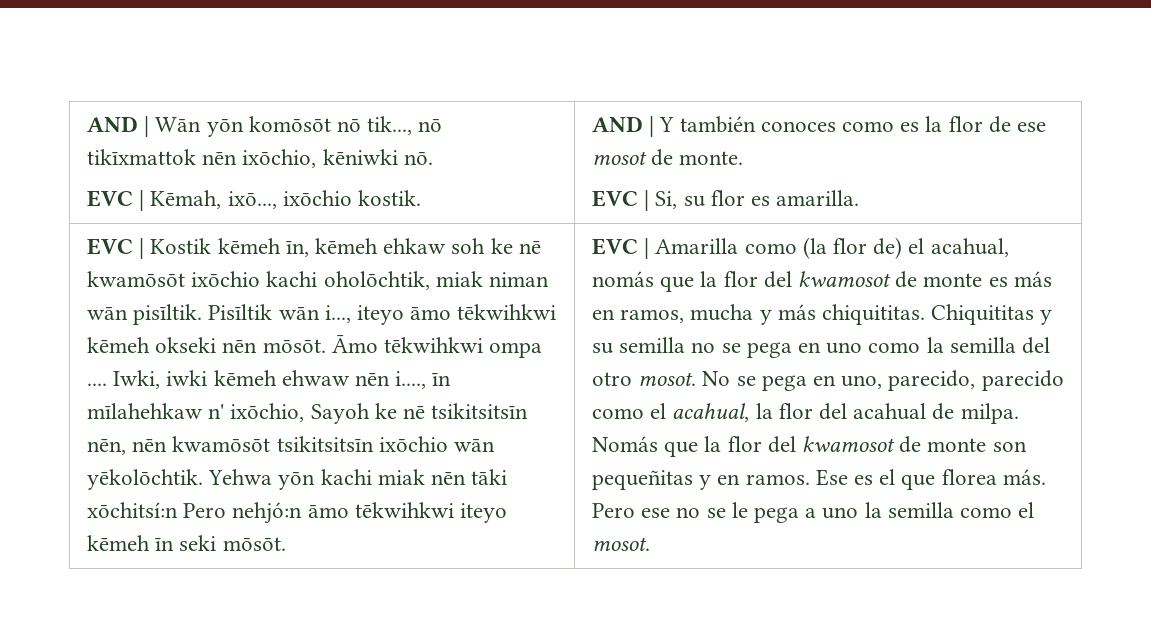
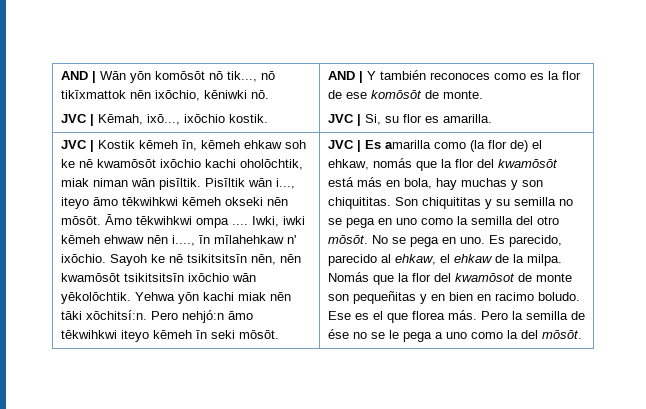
  AND | Wān yōn komōsōt nō tik..., nō tikīxmattok nēn ixōchio, kēniwki nō.
- EVC | Kēmah, ixō..., ixōchio kostik. | AND | Y también conoces como es la flor de ese mosot de monte.
- EVC | Si, su flor es amarilla.
+ JVC | Kēmah, ixō..., ixōchio kostik. | AND | Y también reconoces como es la flor de ese komōsōt de monte.
+ JVC | Si, su flor es amarilla.
- EVC | Kostik kēmeh īn, kēmeh ehkaw soh ke nē kwamōsōt ixōchio kachi oholōchtik, miak niman wān pisīltik.
+ JVC | Kostik kēmeh īn, kēmeh ehkaw soh ke nē kwamōsōt ixōchio kachi oholōchtik, miak niman wān pisīltik.
- Iwki, iwki kēmeh ehwaw nēn i...., īn mīlahehkaw n' ixōchio, Sayoh ke nē tsikitsitsīn nēn, nēn kwamōsōt tsikitsitsīn ixōchio wān yēkolōchtik.
+ Iwki, iwki kēmeh ehwaw nēn i...., īn mīlahehkaw n' ixōchio. Sayoh ke nē tsikitsitsīn nēn, nēn kwamōsōt tsikitsitsīn ixōchio wān yēkolōchtik.
- Yehwa yōn kachi miak nēn tāki xōchitsí:n Pero nehjó:n āmo tēkwihkwi iteyo kēmeh īn seki mōsōt.
+ Yehwa yōn kachi miak nēn tāki xōchitsí:n. Pero nehjó:n āmo tēkwihkwi iteyo kēmeh īn seki mōsōt.
- EVC | Amarilla como (la flor de) el acahual, nomás que la flor del kwamosot de monte es más en ramos, mucha y más chiquititas. Chiquititas y su semilla no se pega en uno como la semilla del otro mosot.
+ JVC | Es amarilla como (la flor de) el ehkaw, nomás que la flor del kwamōsōt está más en bola, hay muchas y son chiquititas. Son chiquititas y su semilla no se pega en uno como la semilla del otro mōsōt.
- No se pega en uno, parecido, parecido como el acahual, la flor del acahual de milpa.
+ No se pega en uno. Es parecido, parecido al ehkaw, el ehkaw de la milpa.
- Nomás que la flor del kwamosot de monte son pequeñitas y en ramos.
+ Nomás que la flor del kwamōsot de monte son pequeñitas y en bien en racimo boludo.
- Pero ese no se le pega a uno la semilla como el mosot.
+ Pero la semilla de ése no se le pega a uno como la del mōsōt.

